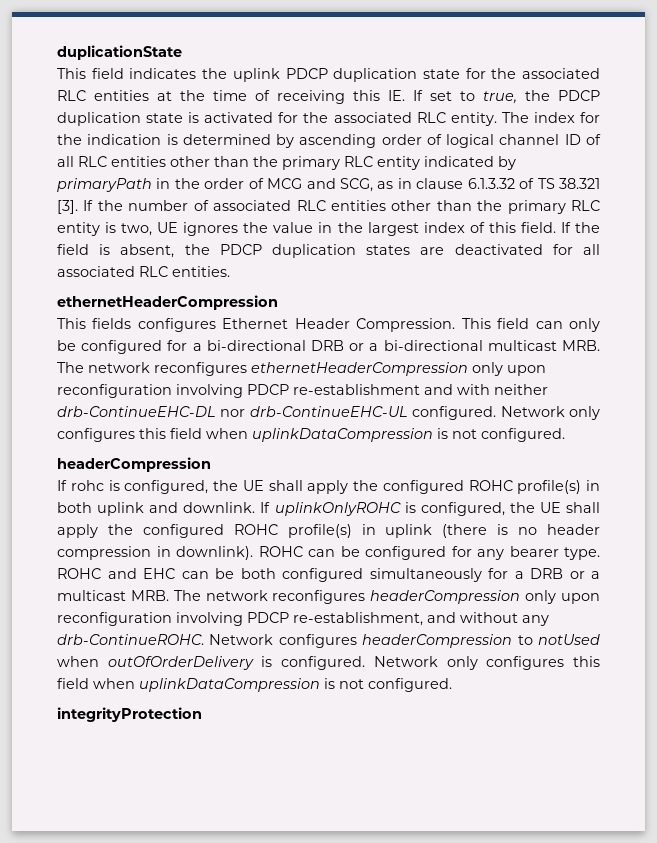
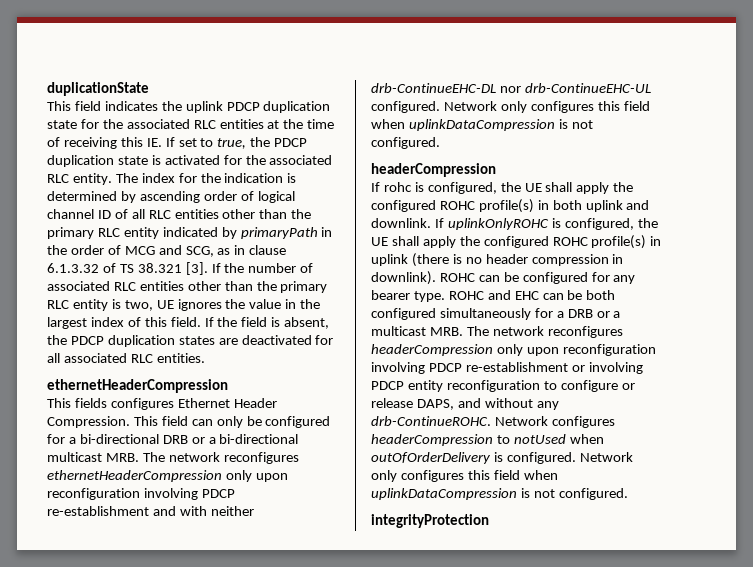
- ROHC and EHC can be both configured simultaneously for a DRB or a multicast MRB. The network reconfigures headerCompression only upon reconfiguration involving PDCP re-establishment, and without any drb-ContinueROHC.
+ ROHC and EHC can be both configured simultaneously for a DRB or a multicast MRB. The network reconfigures headerCompression only upon reconfiguration involving PDCP re-establishment or involving PDCP entity reconfiguration to configure or release DAPS, and without any drb-ContinueROHC.

